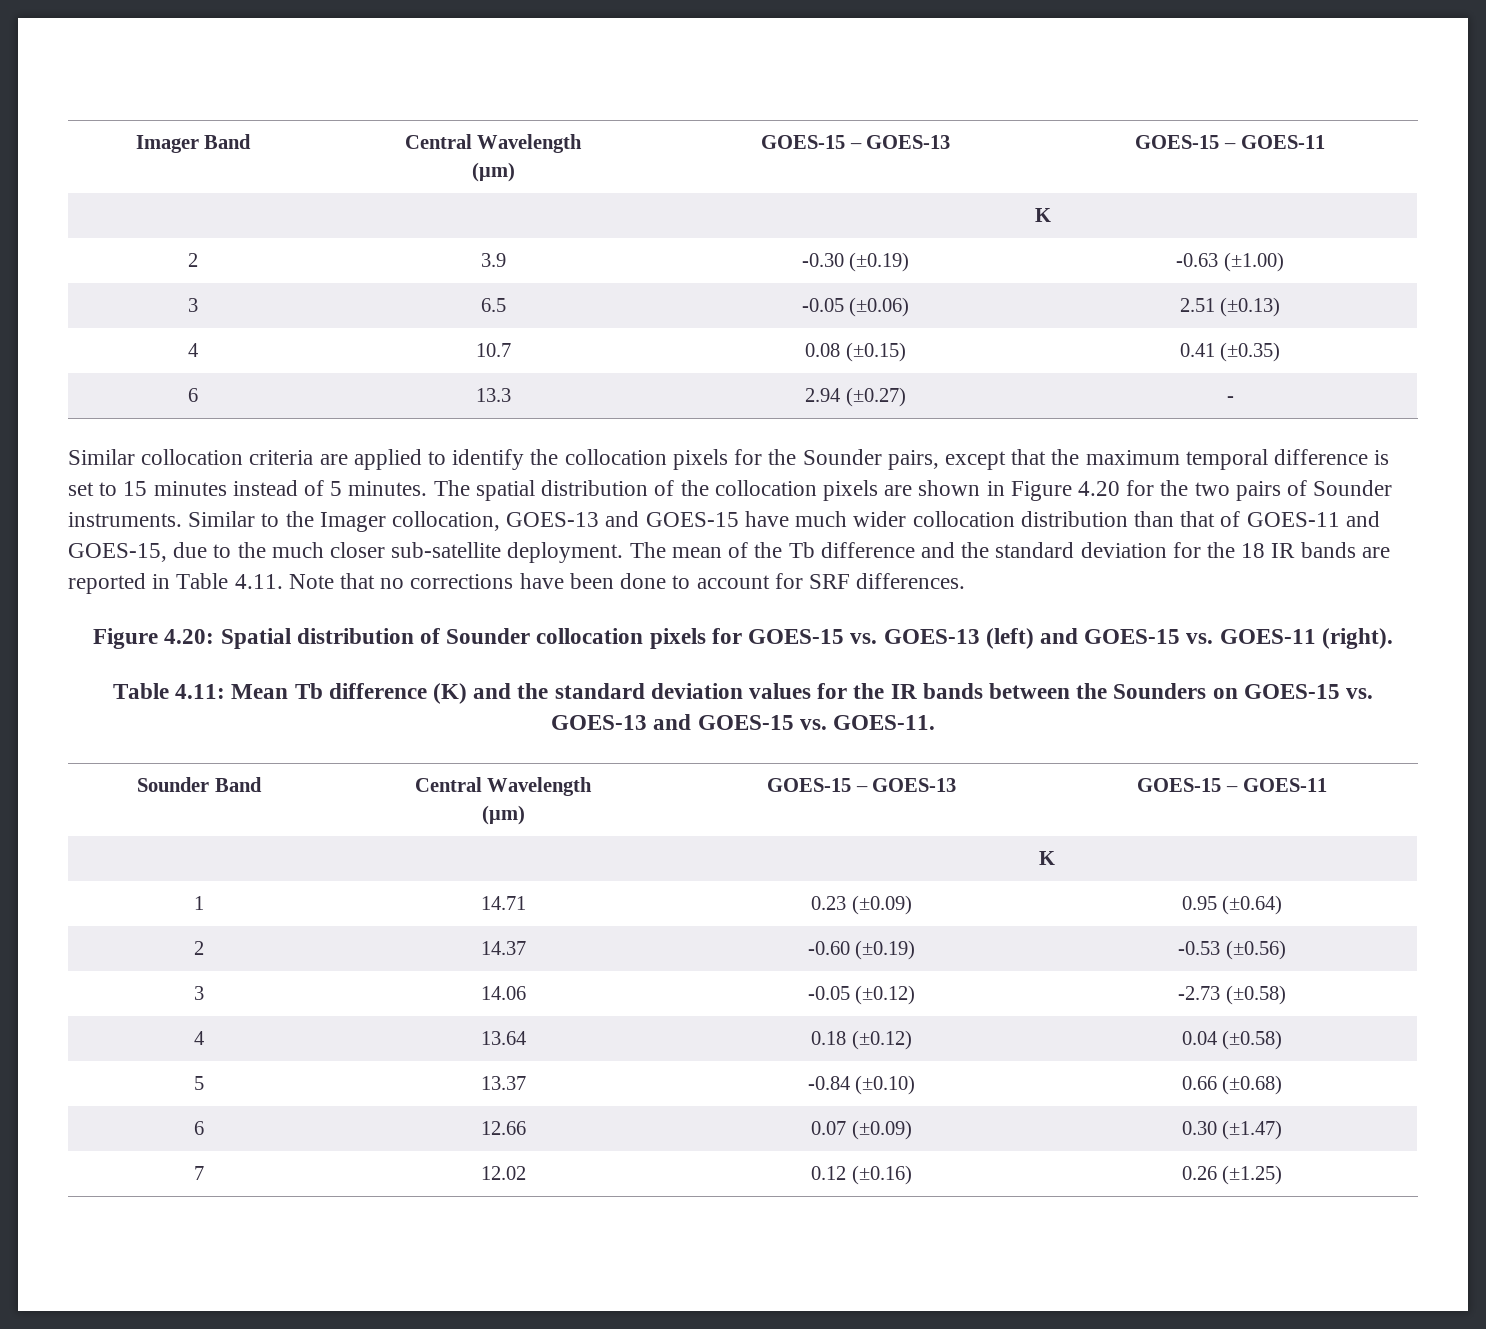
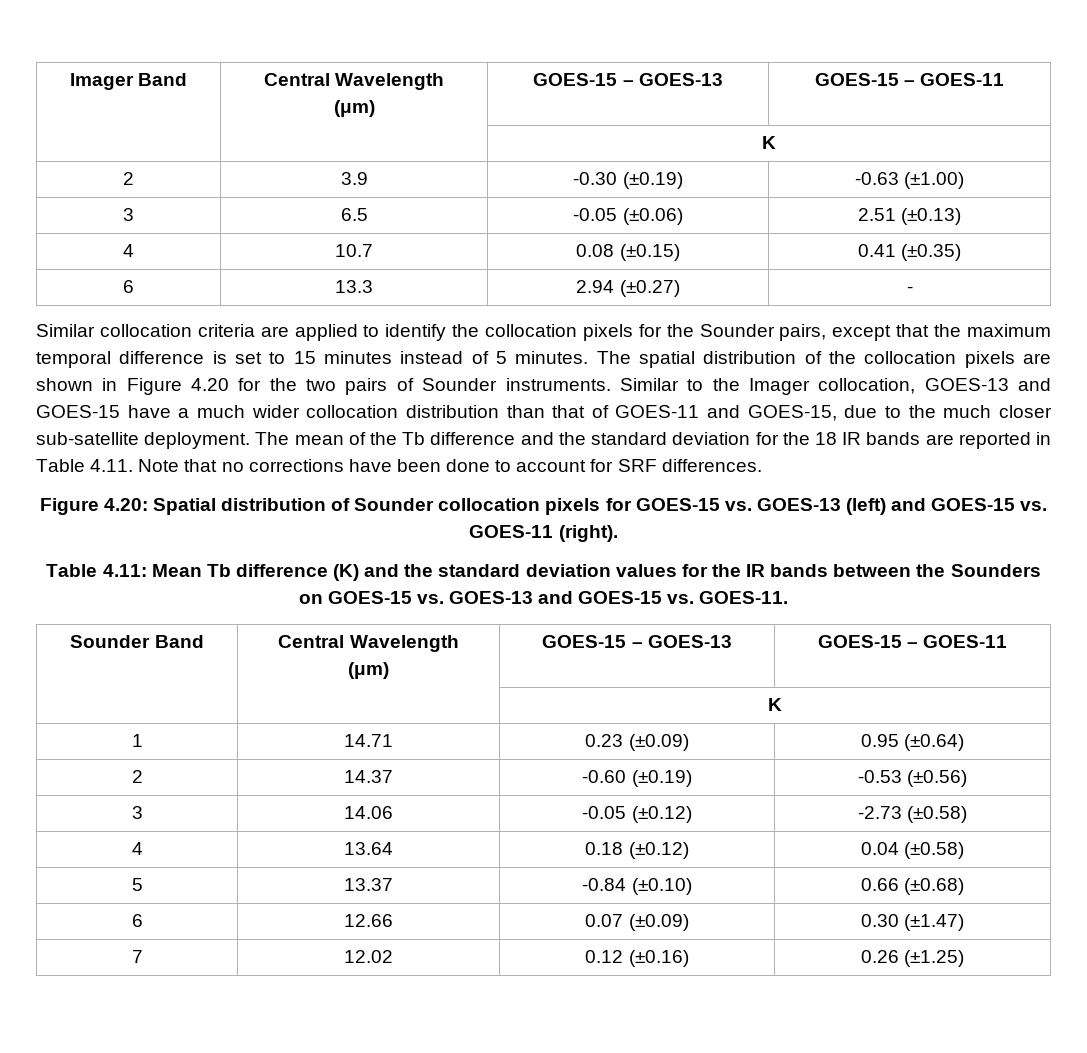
- Similar to the Imager collocation, GOES-13 and GOES-15 have much wider collocation distribution than that of GOES-11 and GOES-15, due to the much closer sub-satellite deployment.
+ Similar to the Imager collocation, GOES-13 and GOES-15 have a much wider collocation distribution than that of GOES-11 and GOES-15, due to the much closer sub-satellite deployment.

